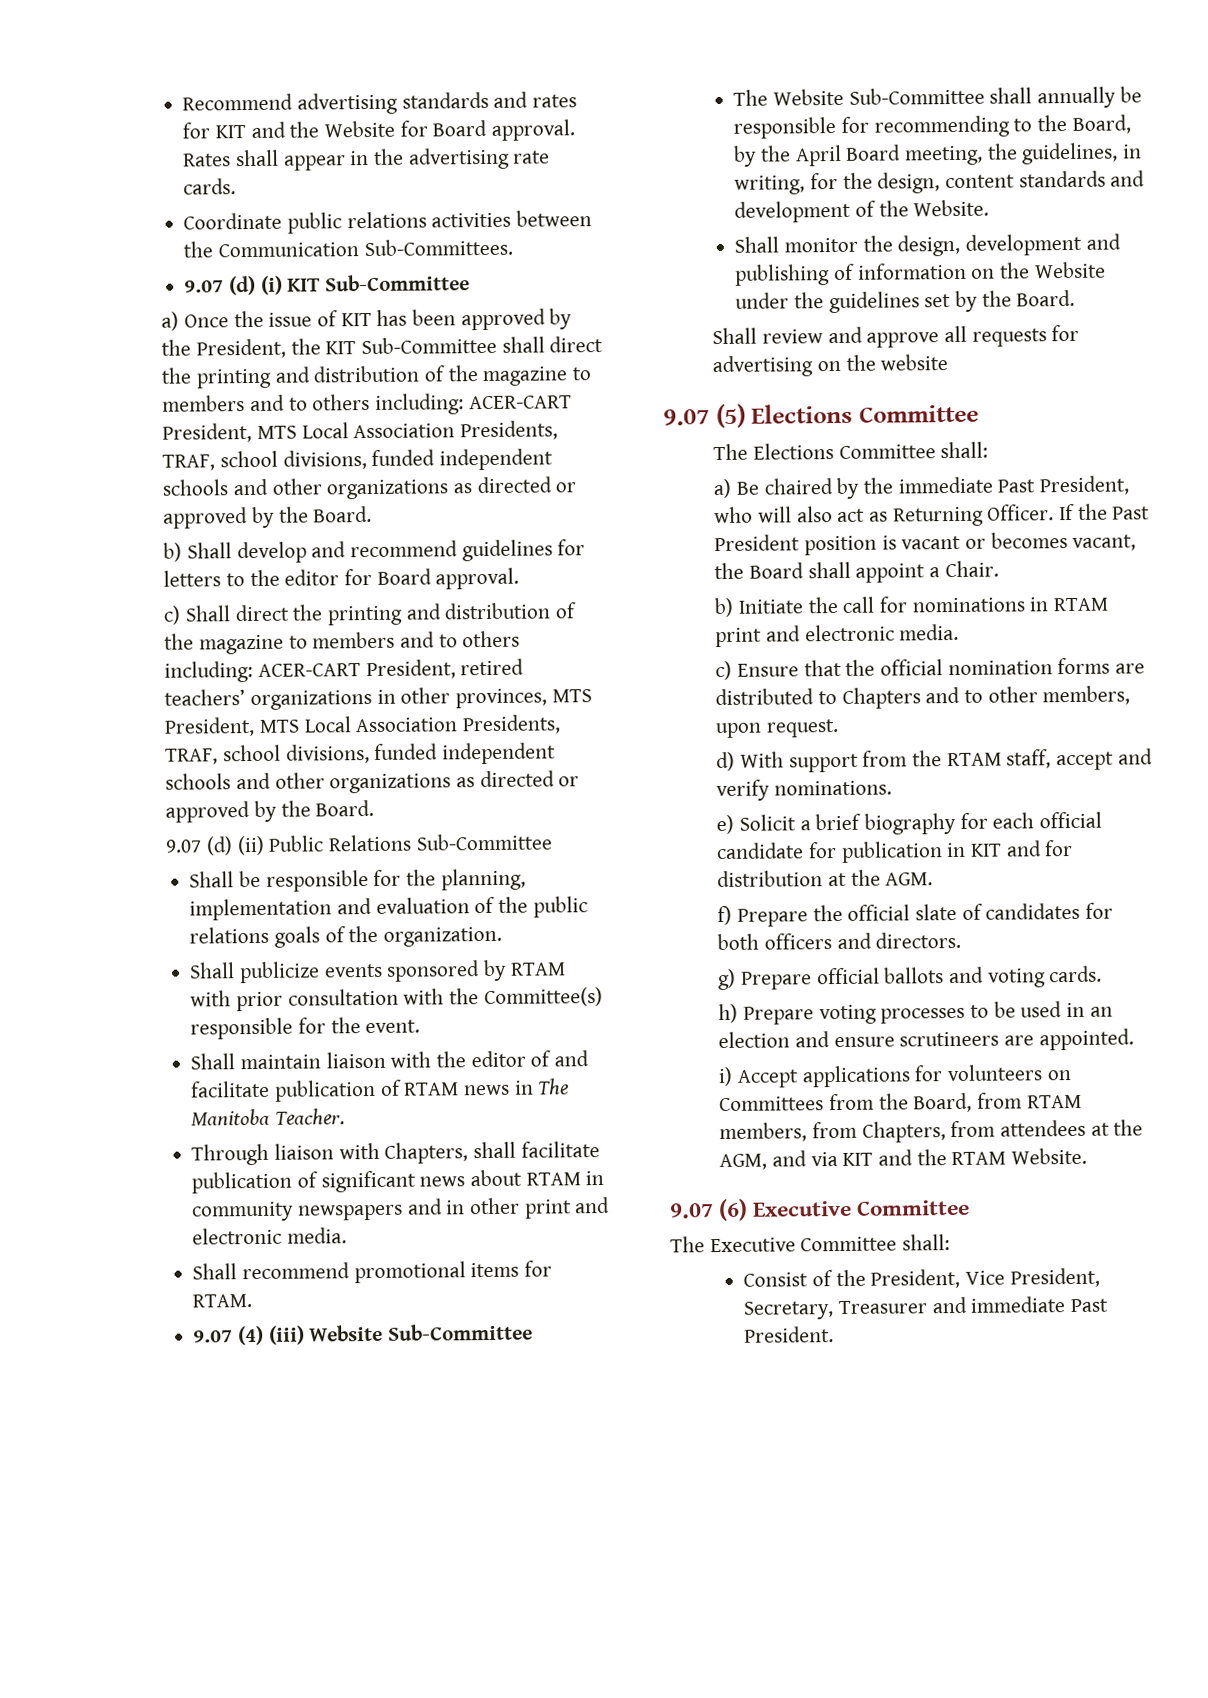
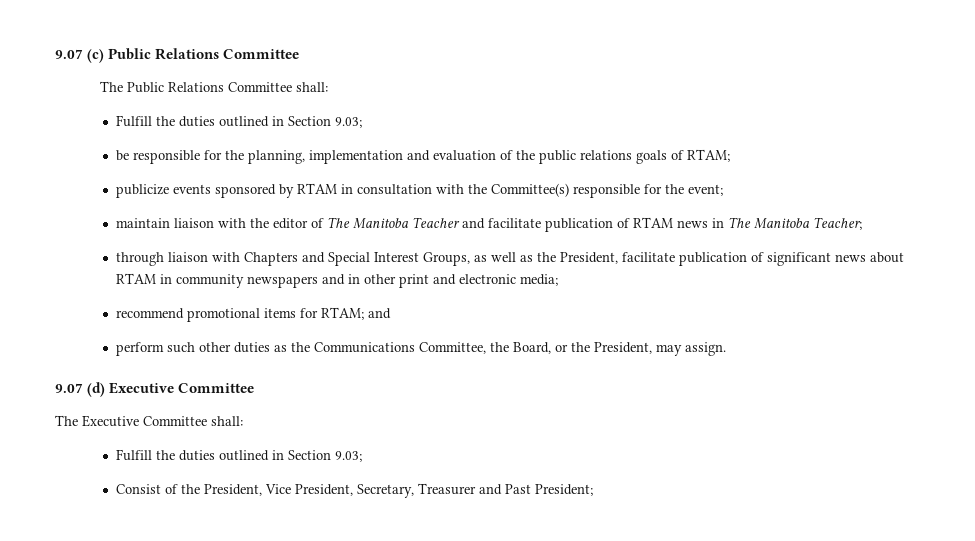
- Recommend advertising standards and rates for KIT and the Website for Board approval. Rates shall appear in the advertising rate cards.
- Coordinate public relations activities between the Communication Sub-Committees.
- 9.07 (d) (i) KIT Sub-Committee
- a) Once the issue of KIT has been approved by the President, the KIT Sub-Committee shall direct the printing and distribution of the magazine to members and to others including: ACER-CART President, MTS Local Association Presidents, TRAF, school divisions, funded independent schools and other organizations as directed or approved by the Board.
- b) Shall develop and recommend guidelines for letters to the editor for Board approval.
- c) Shall direct the printing and distribution of the magazine to members and to others including: ACER-CART President, retired teachers’ organizations in other provinces, MTS President, MTS Local Association Presidents, TRAF, school divisions, funded independent schools and other organizations as directed or approved by the Board.
- 9.07 (d) (ii) Public Relations Sub-Committee
- Shall be responsible for the planning, implementation and evaluation of the public relations goals of the organization.
- Shall publicize events sponsored by RTAM with prior consultation with the Committee(s) responsible for the event.
- Shall maintain liaison with the editor of and facilitate publication of RTAM news in The Manitoba Teacher.
- Through liaison with Chapters, shall facilitate publication of significant news about RTAM in community newspapers and in other print and electronic media.
- Shall recommend promotional items for RTAM.
- 9.07 (4) (iii) Website Sub-Committee
- The Website Sub-Committee shall annually be responsible for recommending to the Board, by the April Board meeting, the guidelines, in writing, for the design, content standards and development of the Website.
- Shall monitor the design, development and publishing of information on the Website under the guidelines set by the Board.
- Shall review and approve all requests for advertising on the website
- 9.07 (5) Elections Committee
- The Elections Committee shall:
- a) Be chaired by the immediate Past President, who will also act as Returning Officer. If the Past President position is vacant or becomes vacant, the Board shall appoint a Chair.
- b) Initiate the call for nominations in RTAM print and electronic media.
- c) Ensure that the official nomination forms are distributed to Chapters and to other members, upon request.
- d) With support from the RTAM staff, accept and verify nominations.
- e) Solicit a brief biography for each official candidate for publication in KIT and for distribution at the AGM.
- f) Prepare the official slate of candidates for both officers and directors.
- g) Prepare official ballots and voting cards.
- h) Prepare voting processes to be used in an election and ensure scrutineers are appointed.
- i) Accept applications for volunteers on Committees from the Board, from RTAM members, from Chapters, from attendees at the AGM, and via KIT and the RTAM Website.
- 9.07 (6) Executive Committee
+ 9.07 (c) Public Relations Committee
+ The Public Relations Committee shall:
+ Fulfill the duties outlined in Section 9.03;
+ be responsible for the planning, implementation and evaluation of the public relations goals of RTAM;
+ publicize events sponsored by RTAM in consultation with the Committee(s) responsible for the event;
+ maintain liaison with the editor of The Manitoba Teacher and facilitate publication of RTAM news in The Manitoba Teacher;
+ through liaison with Chapters and Special Interest Groups, as well as the President, facilitate publication of significant news about RTAM in community newspapers and in other print and electronic media;
+ recommend promotional items for RTAM; and
+ perform such other duties as the Communications Committee, the Board, or the President, may assign.
+ 9.07 (d) Executive Committee
  The Executive Committee shall:
+ Fulfill the duties outlined in Section 9.03;
- Consist of the President, Vice President, Secretary, Treasurer and immediate Past President.
+ Consist of the President, Vice President, Secretary, Treasurer and Past President;

